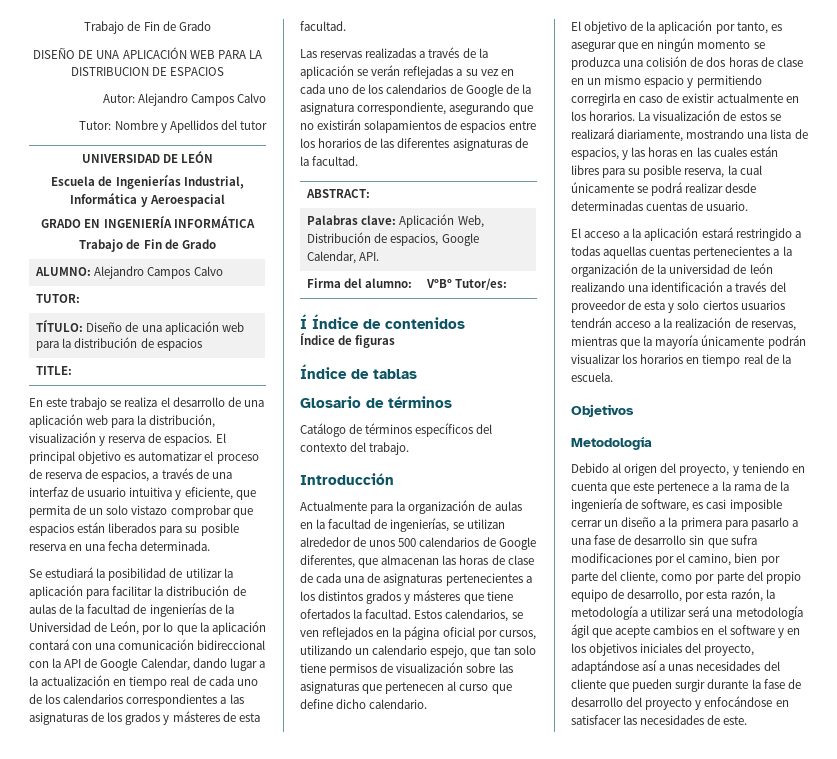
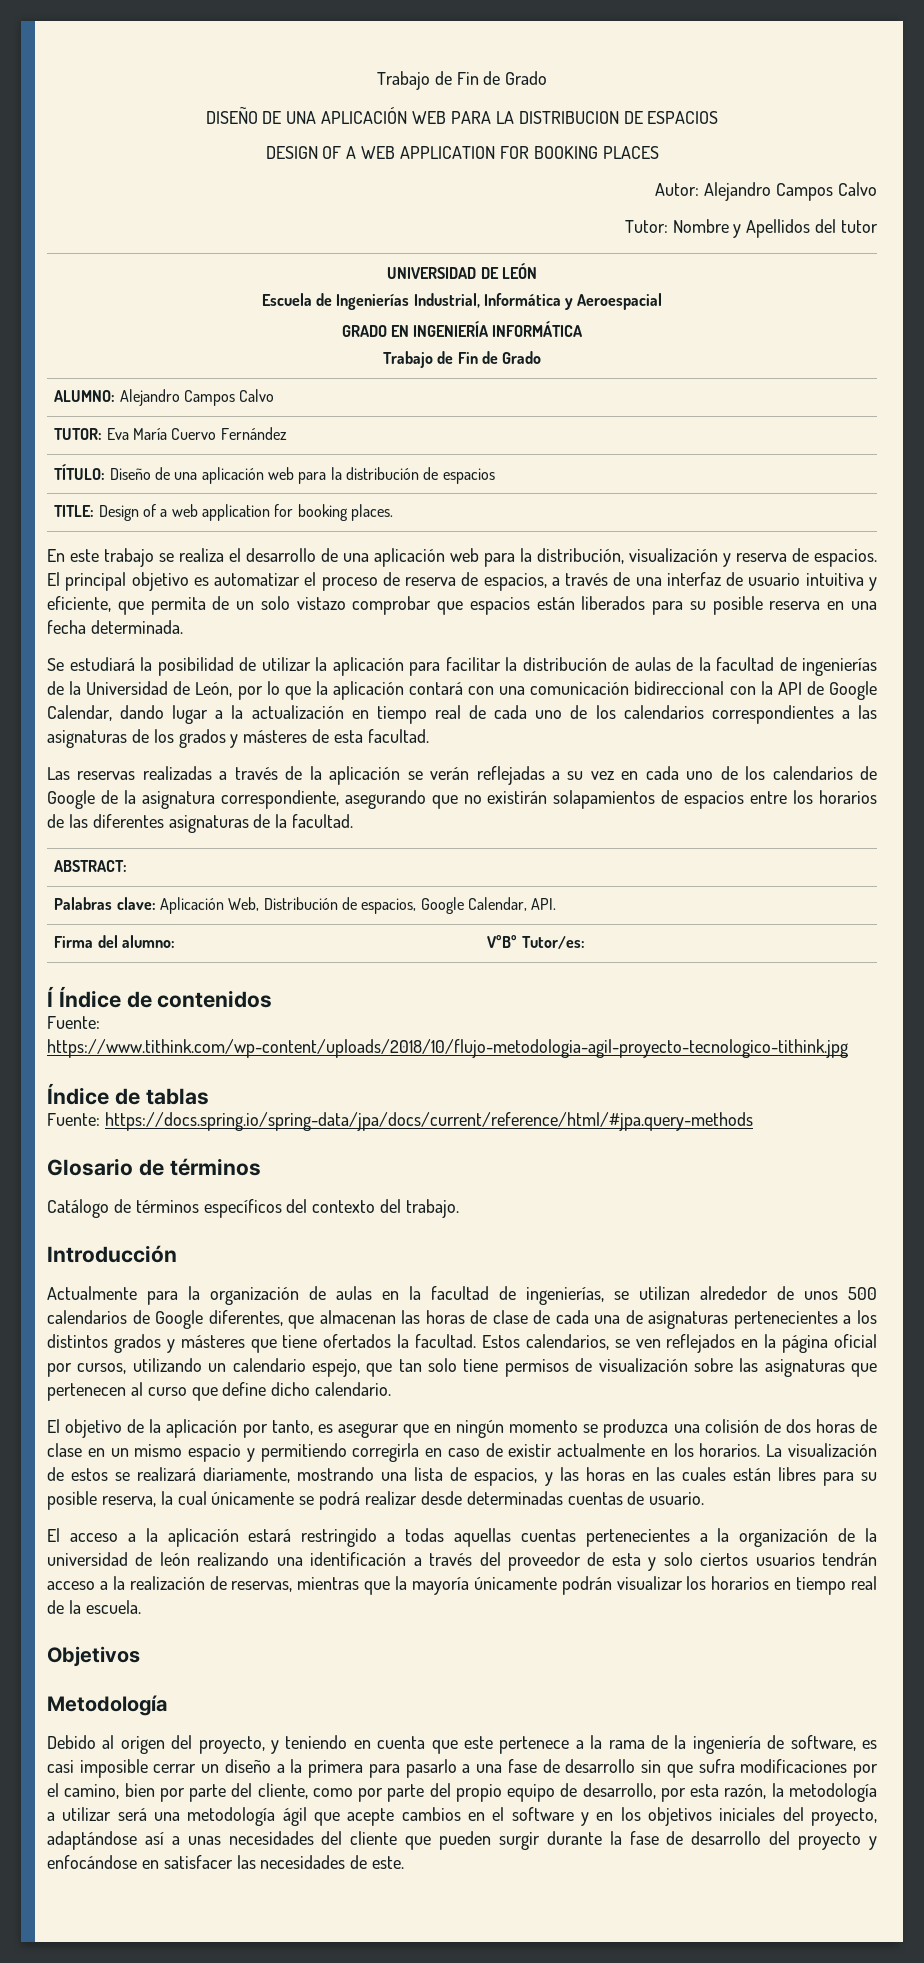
+ DESIGN OF A WEB APPLICATION FOR BOOKING PLACES
- TUTOR:
+ TUTOR: Eva María Cuervo Fernández
- TITLE:
+ TITLE: Design of a web application for booking places.
- Índice de figuras
+ Fuente: https://www.tithink.com/wp-content/uploads/2018/10/flujo-metodologia-agil-proyecto-tecnologico-tithink.jpg
+ Fuente: https://docs.spring.io/spring-data/jpa/docs/current/reference/html/#jpa.query-methods

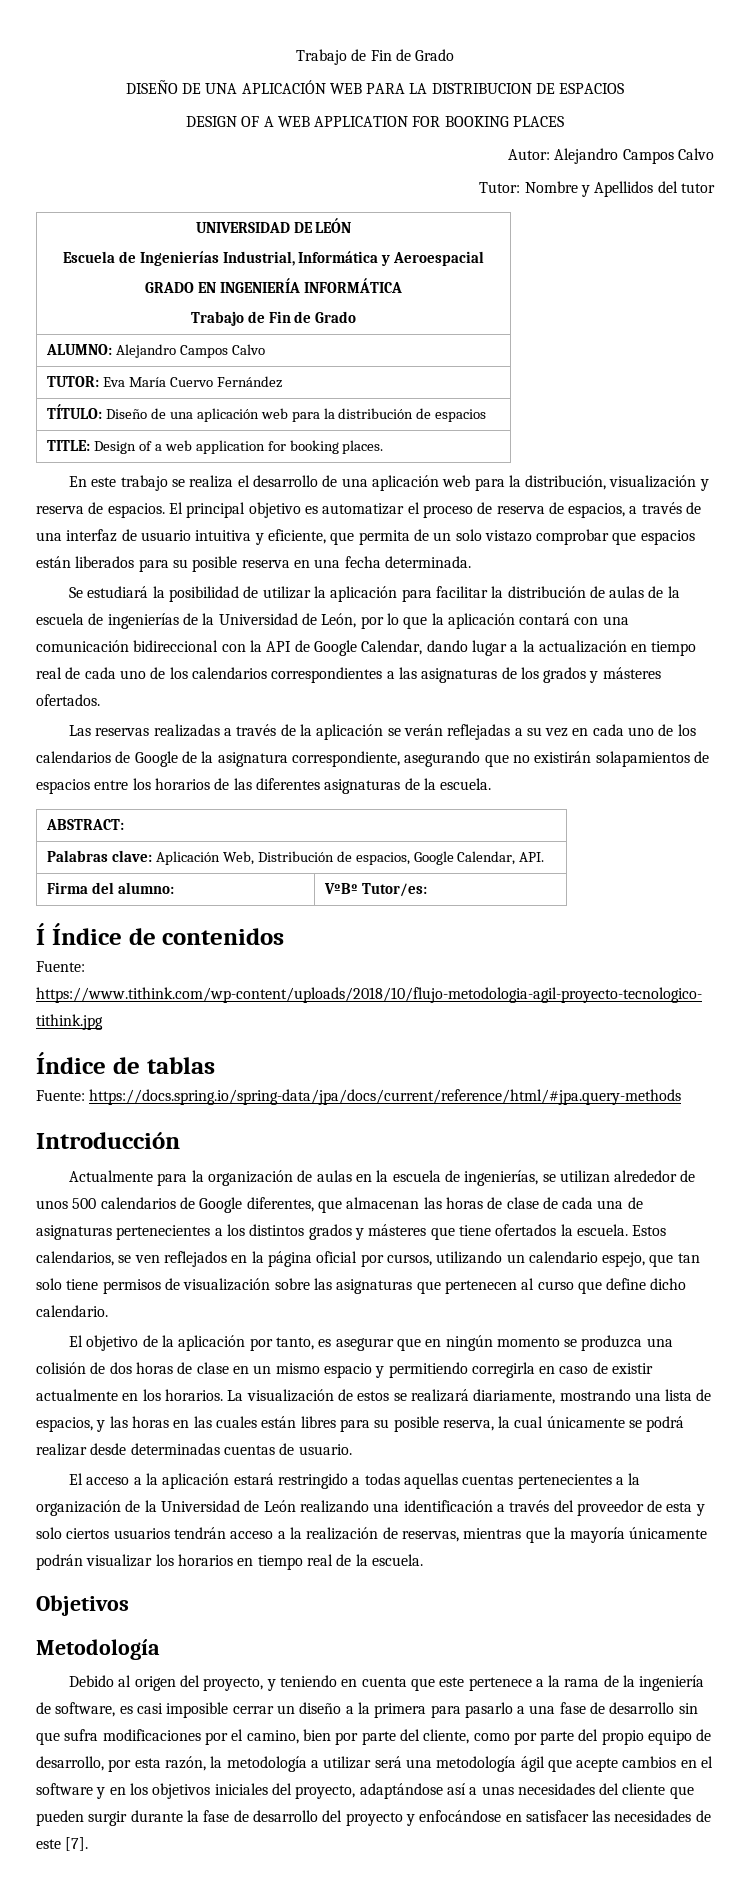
- Se estudiará la posibilidad de utilizar la aplicación para facilitar la distribución de aulas de la facultad de ingenierías de la Universidad de León, por lo que la aplicación contará con una comunicación bidireccional con la API de Google Calendar, dando lugar a la actualización en tiempo real de cada uno de los calendarios correspondientes a las asignaturas de los grados y másteres de esta facultad.
+ Se estudiará la posibilidad de utilizar la aplicación para facilitar la distribución de aulas de la escuela de ingenierías de la Universidad de León, por lo que la aplicación contará con una comunicación bidireccional con la API de Google Calendar, dando lugar a la actualización en tiempo real de cada uno de los calendarios correspondientes a las asignaturas de los grados y másteres ofertados.
- Las reservas realizadas a través de la aplicación se verán reflejadas a su vez en cada uno de los calendarios de Google de la asignatura correspondiente, asegurando que no existirán solapamientos de espacios entre los horarios de las diferentes asignaturas de la facultad.
+ Las reservas realizadas a través de la aplicación se verán reflejadas a su vez en cada uno de los calendarios de Google de la asignatura correspondiente, asegurando que no existirán solapamientos de espacios entre los horarios de las diferentes asignaturas de la escuela.
- Glosario de términos
- Catálogo de términos específicos del contexto del trabajo.
- Actualmente para la organización de aulas en la facultad de ingenierías, se utilizan alrededor de unos 500 calendarios de Google diferentes, que almacenan las horas de clase de cada una de asignaturas pertenecientes a los distintos grados y másteres que tiene ofertados la facultad.
+ Actualmente para la organización de aulas en la escuela de ingenierías, se utilizan alrededor de unos 500 calendarios de Google diferentes, que almacenan las horas de clase de cada una de asignaturas pertenecientes a los distintos grados y másteres que tiene ofertados la escuela.
- El acceso a la aplicación estará restringido a todas aquellas cuentas pertenecientes a la organización de la universidad de león realizando una identificación a través del proveedor de esta y solo ciertos usuarios tendrán acceso a la realización de reservas, mientras que la mayoría únicamente podrán visualizar los horarios en tiempo real de la escuela.
+ El acceso a la aplicación estará restringido a todas aquellas cuentas pertenecientes a la organización de la Universidad de León realizando una identificación a través del proveedor de esta y solo ciertos usuarios tendrán acceso a la realización de reservas, mientras que la mayoría únicamente podrán visualizar los horarios en tiempo real de la escuela.
- Debido al origen del proyecto, y teniendo en cuenta que este pertenece a la rama de la ingeniería de software, es casi imposible cerrar un diseño a la primera para pasarlo a una fase de desarrollo sin que sufra modificaciones por el camino, bien por parte del cliente, como por parte del propio equipo de desarrollo, por esta razón, la metodología a utilizar será una metodología ágil que acepte cambios en el software y en los objetivos iniciales del proyecto, adaptándose así a unas necesidades del cliente que pueden surgir durante la fase de desarrollo del proyecto y enfocándose en satisfacer las necesidades de este.
+ Debido al origen del proyecto, y teniendo en cuenta que este pertenece a la rama de la ingeniería de software, es casi imposible cerrar un diseño a la primera para pasarlo a una fase de desarrollo sin que sufra modificaciones por el camino, bien por parte del cliente, como por parte del propio equipo de desarrollo, por esta razón, la metodología a utilizar será una metodología ágil que acepte cambios en el software y en los objetivos iniciales del proyecto, adaptándose así a unas necesidades del cliente que pueden surgir durante la fase de desarrollo del proyecto y enfocándose en satisfacer las necesidades de este [7].

